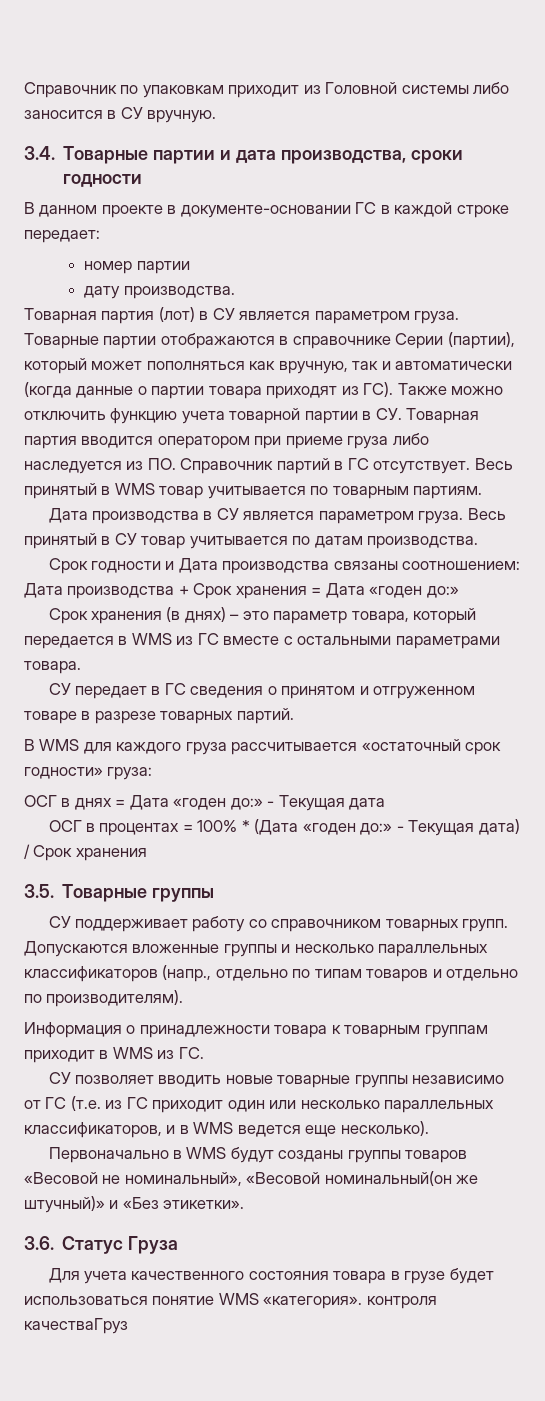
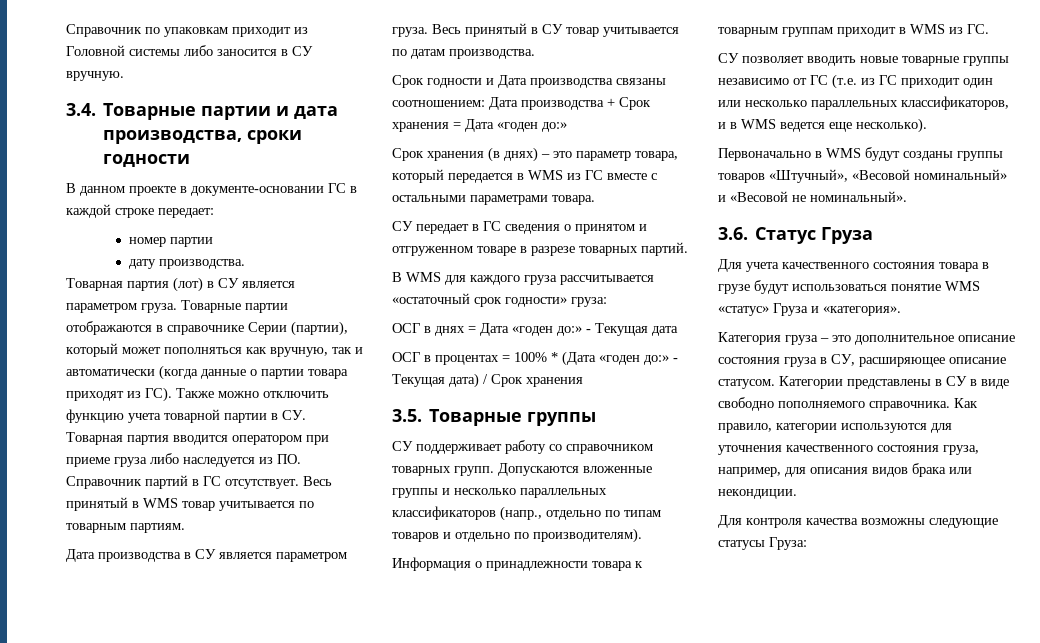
- Первоначально в WMS будут созданы группы товаров «Весовой не номинальный», «Весовой номинальный(он же штучный)» и «Без этикетки».
+ Первоначально в WMS будут созданы группы товаров «Штучный», «Весовой номинальный» и «Весовой не номинальный».
- Для учета качественного состояния товара в грузе будет использоваться понятие WMS «категория». контроля качестваГруз
+ Для учета качественного состояния товара в грузе будут использоваться понятие WMS «статус» Груза и «категория».
+ Категория груза – это дополнительное описание состояния груза в СУ, расширяющее описание статусом. Категории представлены в СУ в виде свободно пополняемого справочника. Как правило, категории используются для уточнения качественного состояния груза, например, для описания видов брака или некондиции.
+ Для контроля качества возможны следующие статусы Груза:

